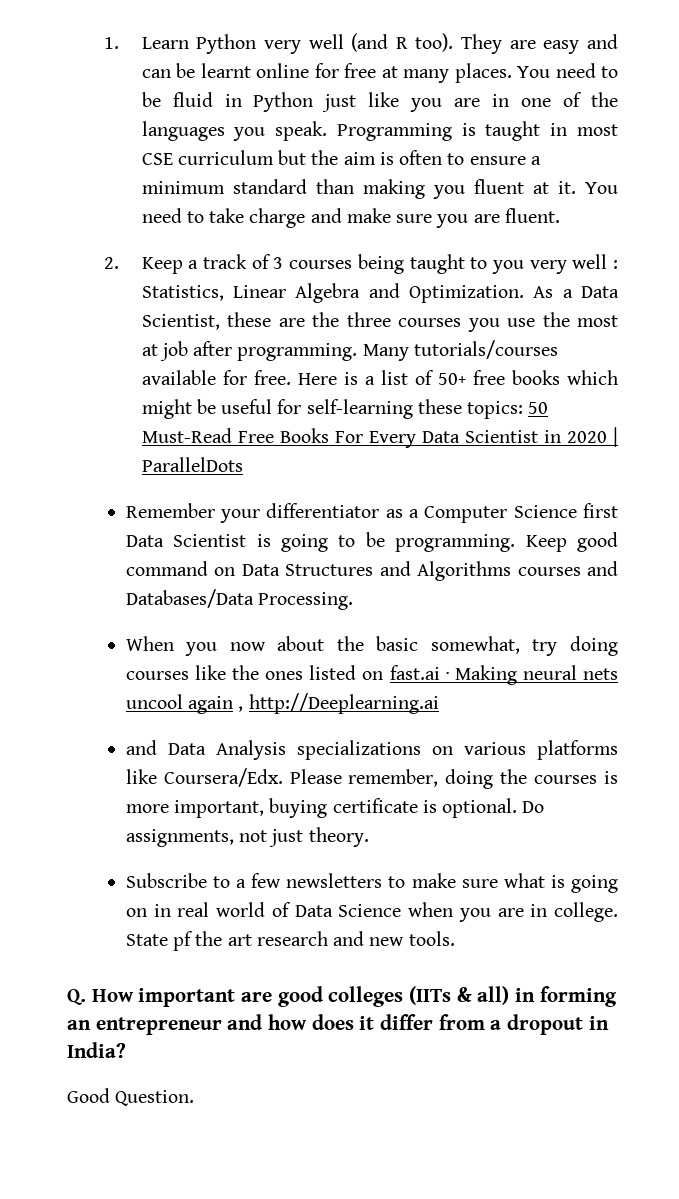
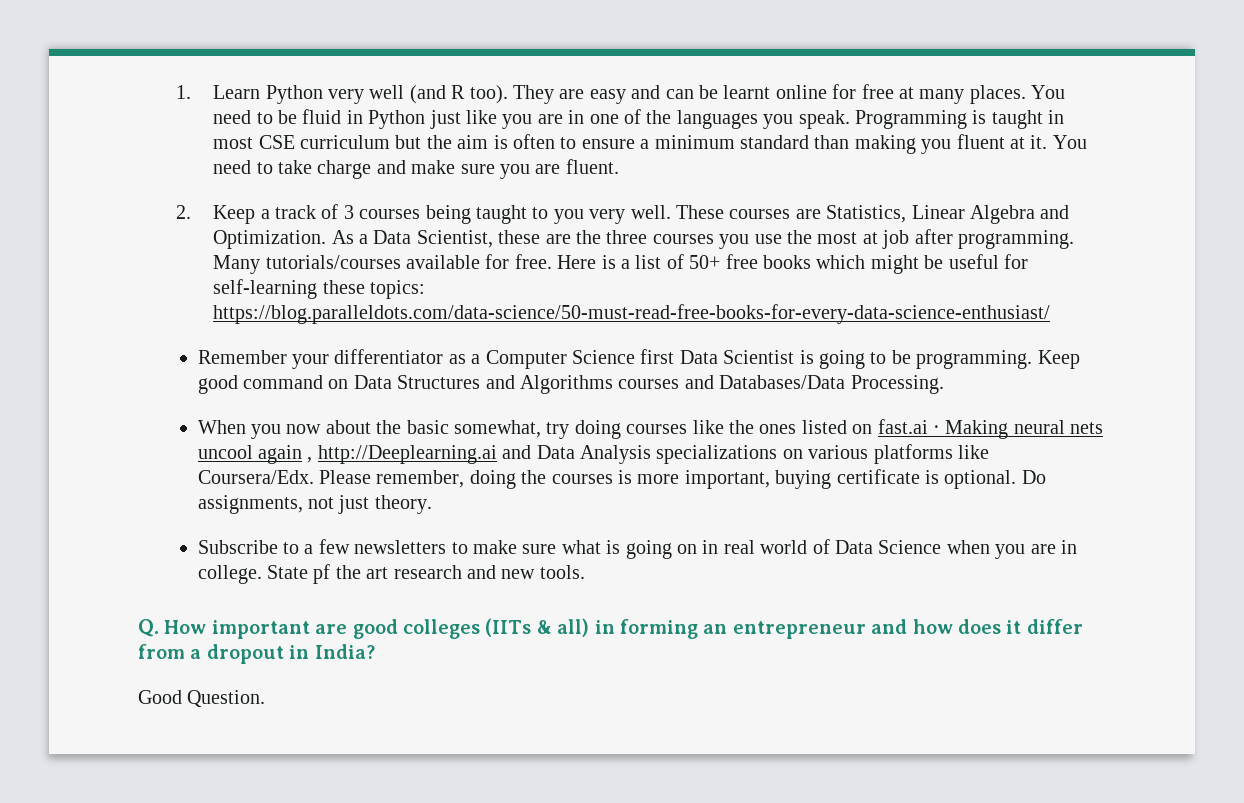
- 2. Keep a track of 3 courses being taught to you very well : Statistics, Linear Algebra and Optimization.
+ 2. Keep a track of 3 courses being taught to you very well. These courses are Statistics, Linear Algebra and Optimization.
- Here is a list of 50+ free books which might be useful for self-learning these topics: 50 Must-Read Free Books For Every Data Scientist in 2020 | ParallelDots
+ Here is a list of 50+ free books which might be useful for self-learning these topics: https://blog.paralleldots.com/data-science/50-must-read-free-books-for-every-data-science-enthusiast/
- When you now about the basic somewhat, try doing courses like the ones listed on fast.ai · Making neural nets uncool again , http://Deeplearning.ai
- and Data Analysis specializations on various platforms like Coursera/Edx.
+ When you now about the basic somewhat, try doing courses like the ones listed on fast.ai · Making neural nets uncool again , http://Deeplearning.ai and Data Analysis specializations on various platforms like Coursera/Edx.

